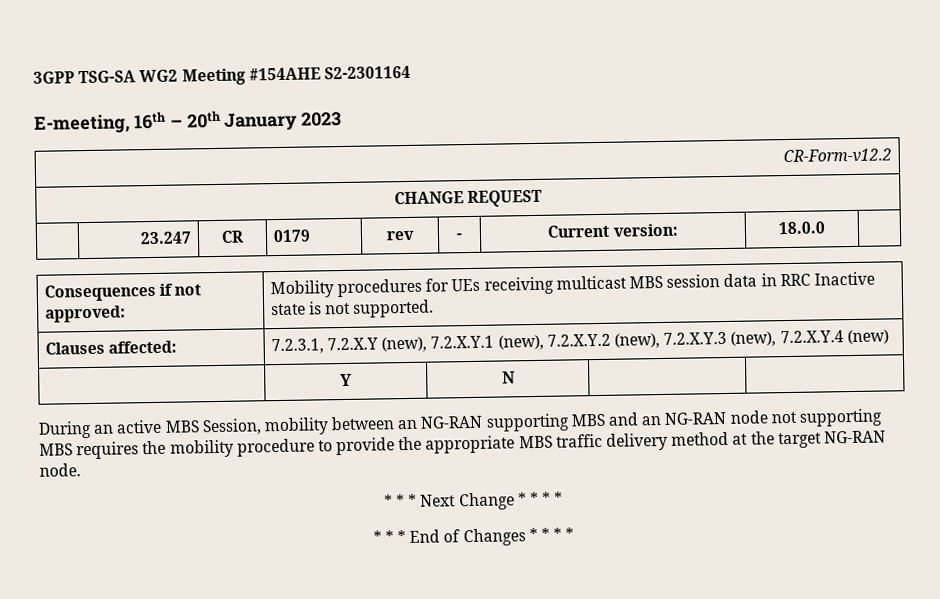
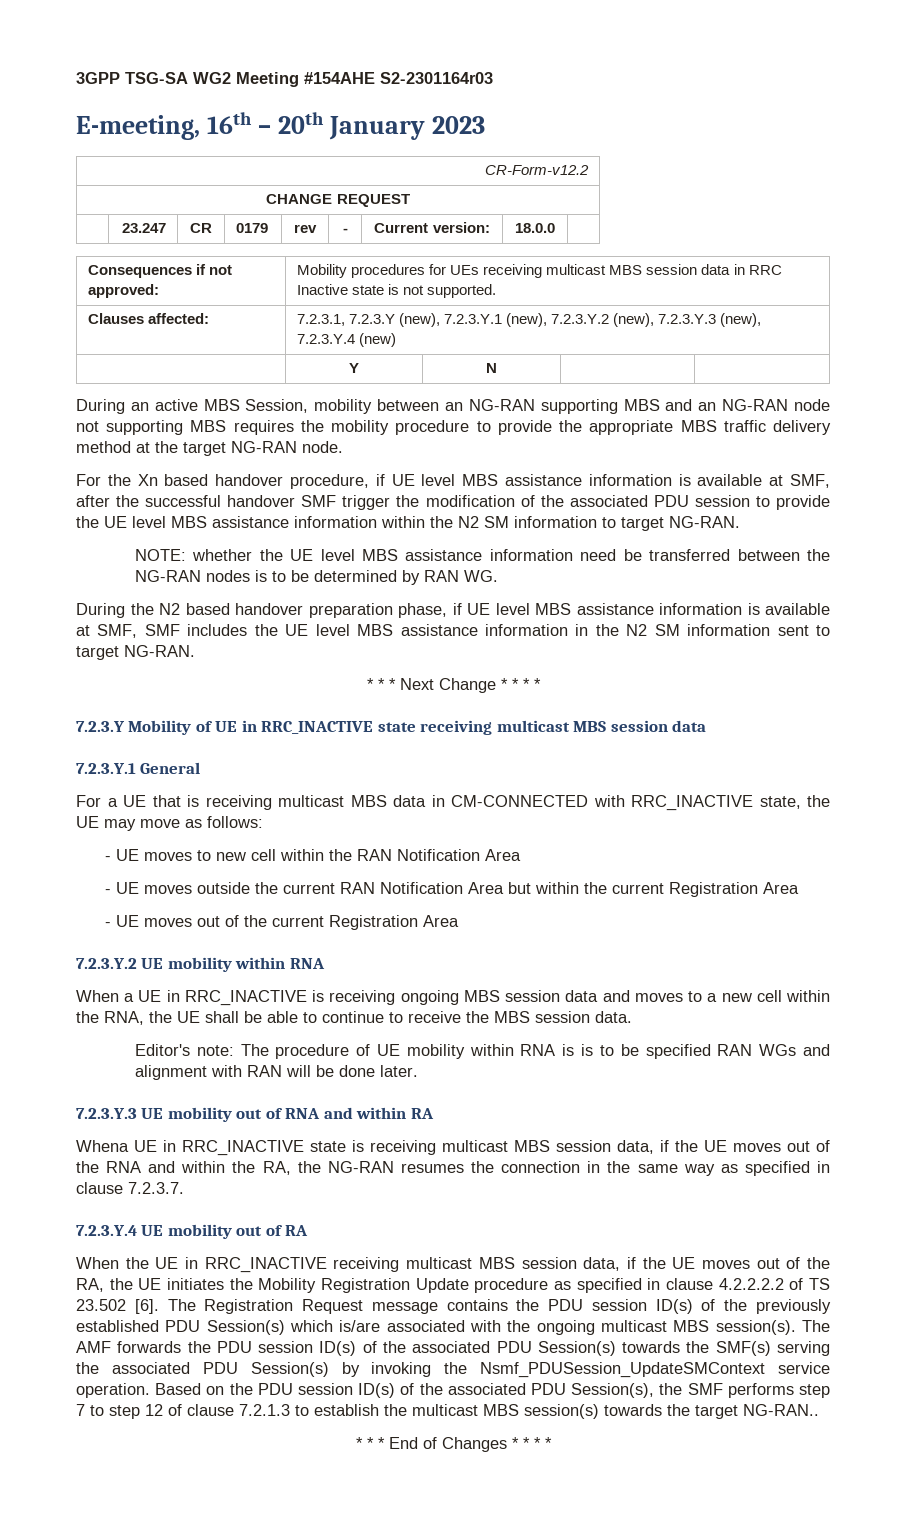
- 3GPP TSG-SA WG2 Meeting #154AHE S2-2301164
+ 3GPP TSG-SA WG2 Meeting #154AHE S2-2301164r03
- Clauses affected: | 7.2.3.1, 7.2.X.Y (new), 7.2.X.Y.1 (new), 7.2.X.Y.2 (new), 7.2.X.Y.3 (new), 7.2.X.Y.4 (new)
+ Clauses affected: | 7.2.3.1, 7.2.3.Y (new), 7.2.3.Y.1 (new), 7.2.3.Y.2 (new), 7.2.3.Y.3 (new), 7.2.3.Y.4 (new)
+ For the Xn based handover procedure, if UE level MBS assistance information is available at SMF, after the successful handover SMF trigger the modification of the associated PDU session to provide the UE level MBS assistance information within the N2 SM information to target NG-RAN.
+ NOTE: whether the UE level MBS assistance information need be transferred between the NG-RAN nodes is to be determined by RAN WG.
+ During the N2 based handover preparation phase, if UE level MBS assistance information is available at SMF, SMF includes the UE level MBS assistance information in the N2 SM information sent to target NG-RAN.
+ 7.2.3.Y Mobility of UE in RRC_INACTIVE state receiving multicast MBS session data
+ 7.2.3.Y.1 General
+ For a UE that is receiving multicast MBS data in CM-CONNECTED with RRC_INACTIVE state, the UE may move as follows:
+ - UE moves to new cell within the RAN Notification Area
+ - UE moves outside the current RAN Notification Area but within the current Registration Area
+ - UE moves out of the current Registration Area
+ 7.2.3.Y.2 UE mobility within RNA
+ When a UE in RRC_INACTIVE is receiving ongoing MBS session data and moves to a new cell within the RNA, the UE shall be able to continue to receive the MBS session data.
+ Editor's note: The procedure of UE mobility within RNA is is to be specified RAN WGs and alignment with RAN will be done later.
+ 7.2.3.Y.3 UE mobility out of RNA and within RA
+ Whena UE in RRC_INACTIVE state is receiving multicast MBS session data, if the UE moves out of the RNA and within the RA, the NG-RAN resumes the connection in the same way as specified in clause 7.2.3.7.
+ 7.2.3.Y.4 UE mobility out of RA
+ When the UE in RRC_INACTIVE receiving multicast MBS session data, if the UE moves out of the RA, the UE initiates the Mobility Registration Update procedure as specified in clause 4.2.2.2.2 of TS 23.502 [6]. The Registration Request message contains the PDU session ID(s) of the previously established PDU Session(s) which is/are associated with the ongoing multicast MBS session(s). The AMF forwards the PDU session ID(s) of the associated PDU Session(s) towards the SMF(s) serving the associated PDU Session(s) by invoking the Nsmf_PDUSession_UpdateSMContext service operation. Based on the PDU session ID(s) of the associated PDU Session(s), the SMF performs step 7 to step 12 of clause 7.2.1.3 to establish the multicast MBS session(s) towards the target NG-RAN..

